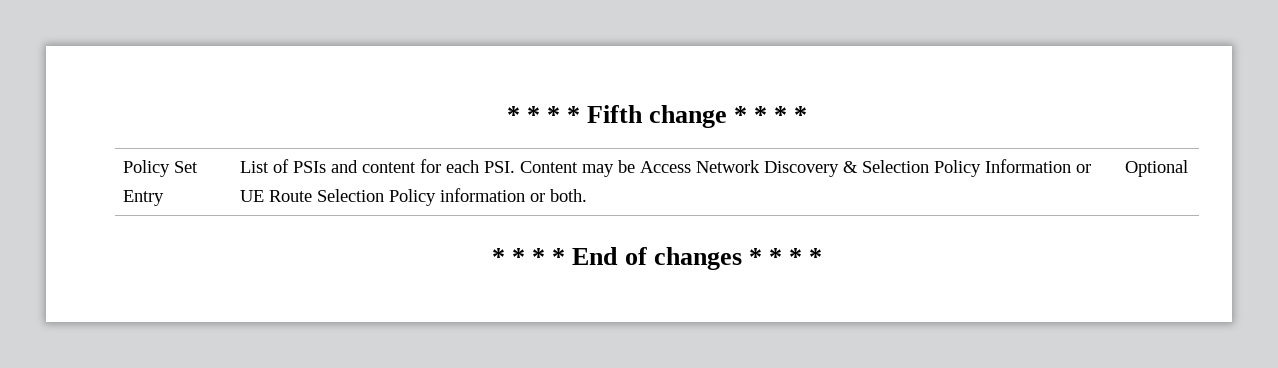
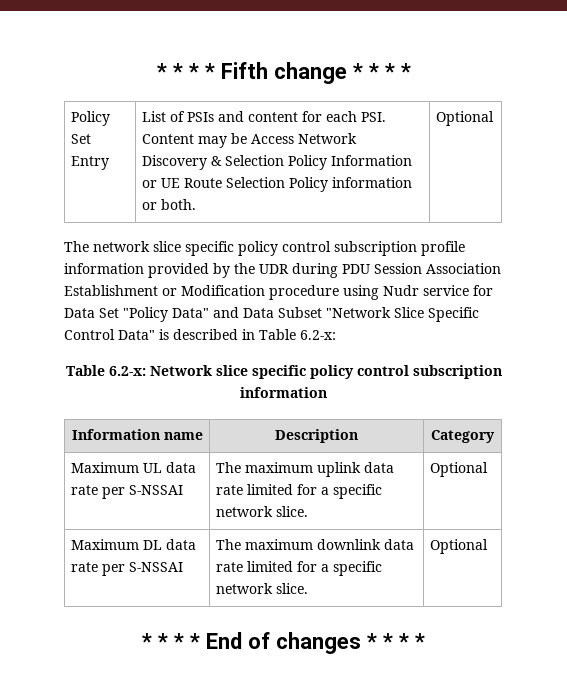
+ The network slice specific policy control subscription profile information provided by the UDR during PDU Session Association Establishment or Modification procedure using Nudr service for Data Set "Policy Data" and Data Subset "Network Slice Specific Control Data" is described in Table 6.2-x:
+ Table 6.2-x: Network slice specific policy control subscription information
+ Information name | Description | Category
+ Maximum UL data rate per S-NSSAI | The maximum uplink data rate limited for a specific network slice. | Optional
+ Maximum DL data rate per S-NSSAI | The maximum downlink data rate limited for a specific network slice. | Optional

